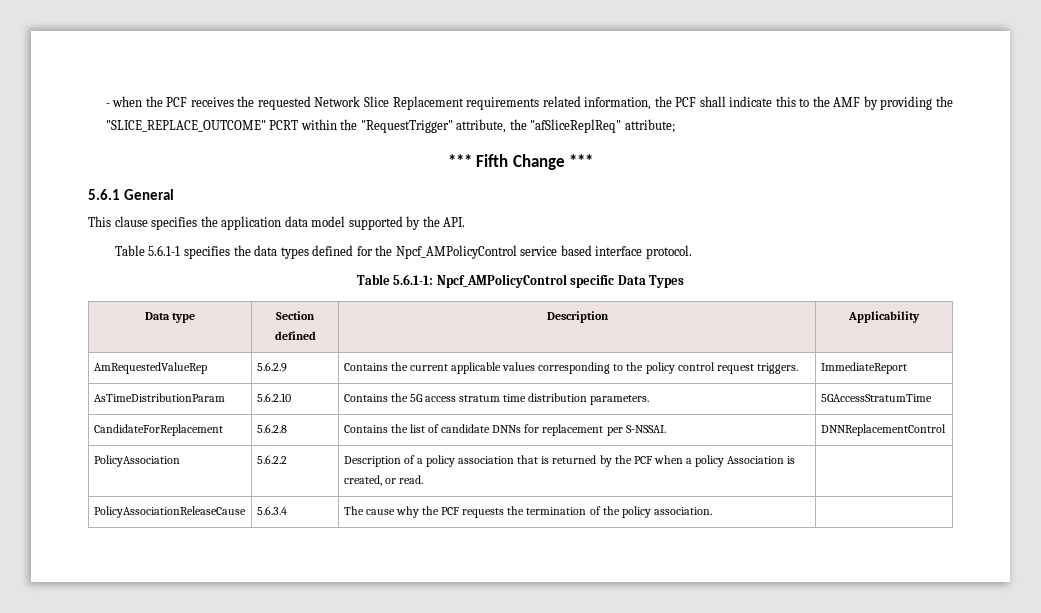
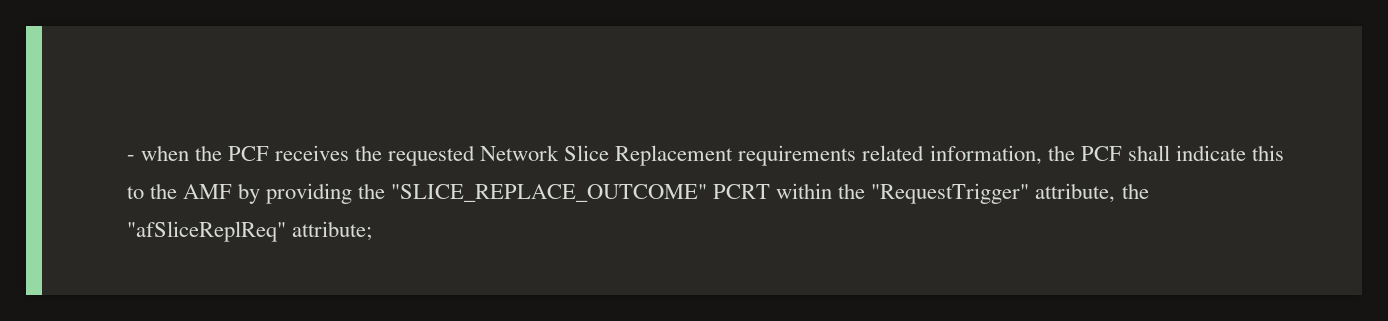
- *** Fifth Change ***
- 5.6.1 General
- This clause specifies the application data model supported by the API.
- Table 5.6.1-1 specifies the data types defined for the Npcf_AMPolicyControl service based interface protocol.
- Table 5.6.1-1: Npcf_AMPolicyControl specific Data Types
- Data type | Section defined | Description | Applicability
- AmRequestedValueRep | 5.6.2.9 | Contains the current applicable values corresponding to the policy control request triggers. | ImmediateReport
- AsTimeDistributionParam | 5.6.2.10 | Contains the 5G access stratum time distribution parameters. | 5GAccessStratumTime
- CandidateForReplacement | 5.6.2.8 | Contains the list of candidate DNNs for replacement per S-NSSAI. | DNNReplacementControl
- PolicyAssociation | 5.6.2.2 | Description of a policy association that is returned by the PCF when a policy Association is created, or read. |
- PolicyAssociationReleaseCause | 5.6.3.4 | The cause why the PCF requests the termination of the policy association. |

